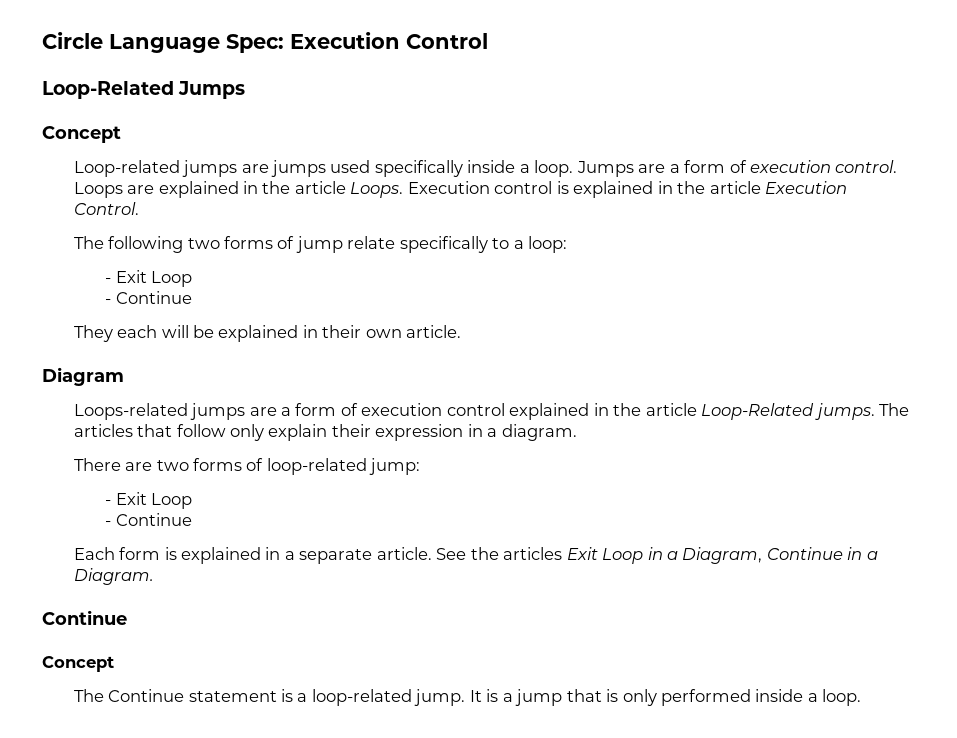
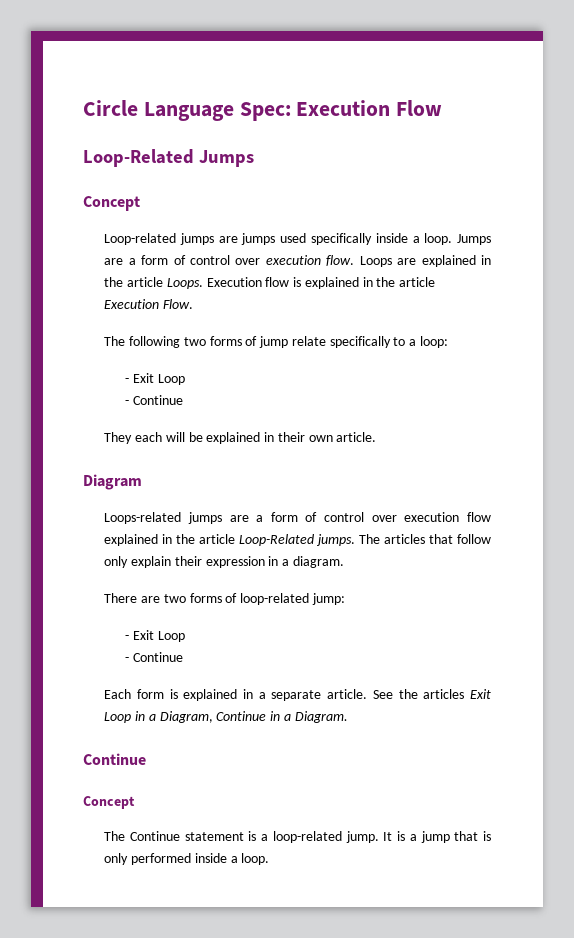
- Circle Language Spec: Execution Control
+ Circle Language Spec: Execution Flow
- Jumps are a form of execution control.
+ Jumps are a form of control over execution flow.
- Execution control is explained in the article Execution Control.
+ Execution flow is explained in the article Execution Flow.
- Loops-related jumps are a form of execution control explained in the article Loop-Related jumps.
+ Loops-related jumps are a form of control over execution flow explained in the article Loop-Related jumps.

